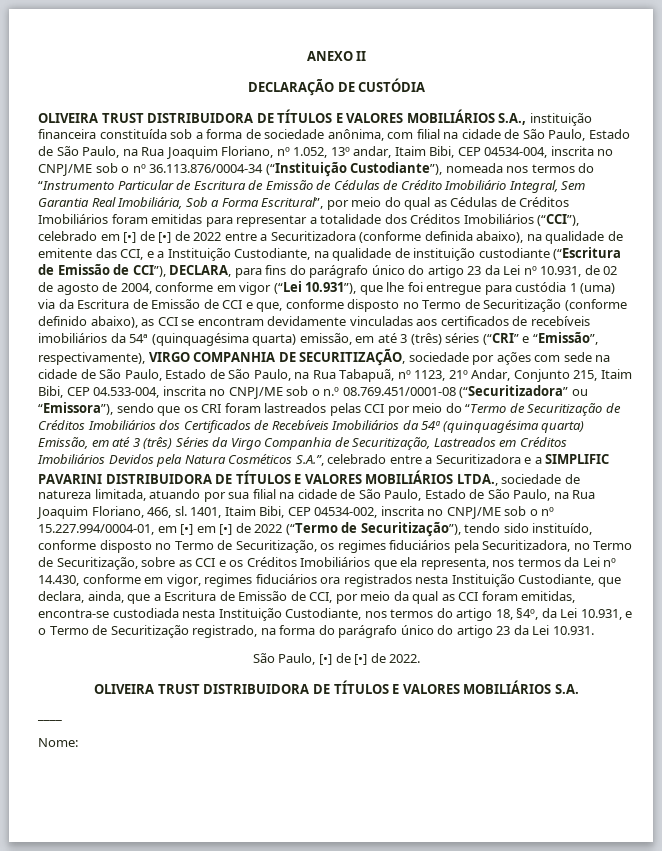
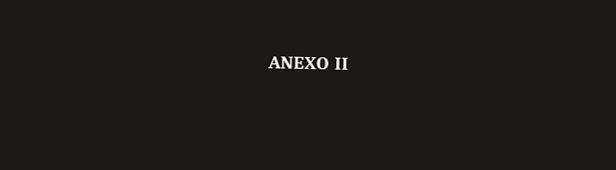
- DECLARAÇÃO DE CUSTÓDIA
- OLIVEIRA TRUST DISTRIBUIDORA DE TÍTULOS E VALORES MOBILIÁRIOS S.A., instituição financeira constituída sob a forma de sociedade anônima, com filial na cidade de São Paulo, Estado de São Paulo, na Rua Joaquim Floriano, nº 1.052, 13º andar, Itaim Bibi, CEP 04534-004, inscrita no CNPJ/ME sob o nº 36.113.876/0004-34 (“Instituição Custodiante”), nomeada nos termos do “Instrumento Particular de Escritura de Emissão de Cédulas de Crédito Imobiliário Integral, Sem Garantia Real Imobiliária, Sob a Forma Escritural”, por meio do qual as Cédulas de Créditos Imobiliários foram emitidas para representar a totalidade dos Créditos Imobiliários (“CCI”), celebrado em [•] de [•] de 2022 entre a Securitizadora (conforme definida abaixo), na qualidade de emitente das CCI, e a Instituição Custodiante, na qualidade de instituição custodiante (“Escritura de Emissão de CCI”), DECLARA, para fins do parágrafo único do artigo 23 da Lei nº 10.931, de 02 de agosto de 2004, conforme em vigor (“Lei 10.931”), que lhe foi entregue para custódia 1 (uma) via da Escritura de Emissão de CCI e que, conforme disposto no Termo de Securitização (conforme definido abaixo), as CCI se encontram devidamente vinculadas aos certificados de recebíveis imobiliários da 54ª (quinquagésima quarta) emissão, em até 3 (três) séries (“CRI” e “Emissão”, respectivamente), VIRGO COMPANHIA DE SECURITIZAÇÃO, sociedade por ações com sede na cidade de São Paulo, Estado de São Paulo, na Rua Tabapuã, nº 1123, 21º Andar, Conjunto 215, Itaim Bibi, CEP 04.533-004, inscrita no CNPJ/ME sob o n.º 08.769.451/0001-08 (“Securitizadora” ou “Emissora”), sendo que os CRI foram lastreados pelas CCI por meio do “Termo de Securitização de Créditos Imobiliários dos Certificados de Recebíveis Imobiliários da 54ª (quinquagésima quarta) Emissão, em até 3 (três) Séries da Virgo Companhia de Securitização, Lastreados em Créditos Imobiliários Devidos pela Natura Cosméticos S.A.”, celebrado entre a Securitizadora e a SIMPLIFIC PAVARINI DISTRIBUIDORA DE TÍTULOS E VALORES MOBILIÁRIOS LTDA., sociedade de natureza limitada, atuando por sua filial na cidade de São Paulo, Estado de São Paulo, na Rua Joaquim Floriano, 466, sl. 1401, Itaim Bibi, CEP 04534-002, inscrita no CNPJ/ME sob o nº 15.227.994/0004-01, em [•] em [•] de 2022 (“Termo de Securitização”), tendo sido instituído, conforme disposto no Termo de Securitização, os regimes fiduciários pela Securitizadora, no Termo de Securitização, sobre as CCI e os Créditos Imobiliários que ela representa, nos termos da Lei nº 14.430, conforme em vigor, regimes fiduciários ora registrados nesta Instituição Custodiante, que declara, ainda, que a Escritura de Emissão de CCI, por meio da qual as CCI foram emitidas, encontra-se custodiada nesta Instituição Custodiante, nos termos do artigo 18, §4º, da Lei 10.931, e o Termo de Securitização registrado, na forma do parágrafo único do artigo 23 da Lei 10.931.
- São Paulo, [•] de [•] de 2022.
- OLIVEIRA TRUST DISTRIBUIDORA DE TÍTULOS E VALORES MOBILIÁRIOS S.A.
- ____
- Nome:

